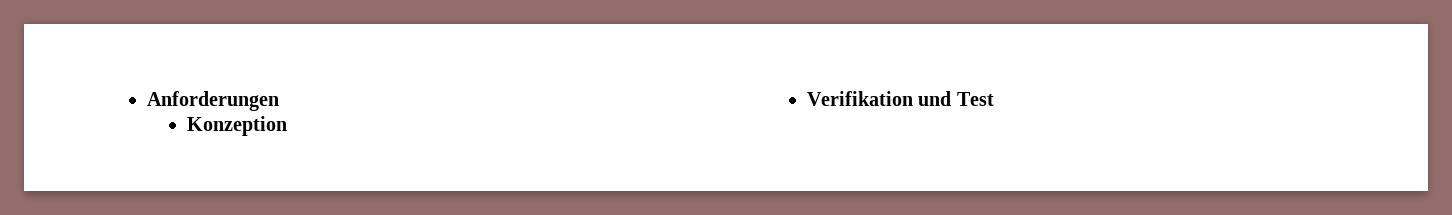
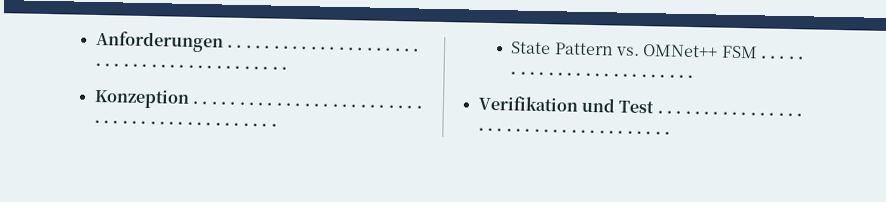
- Anforderungen
- Konzeption
- Verifikation und Test
+ Anforderungen . . . . . . . . . . . . . . . . . . . . . . . . . . . . . . . . . . . . . . . . . .
+ Konzeption . . . . . . . . . . . . . . . . . . . . . . . . . . . . . . . . . . . . . . . . . . . . .
+ State Pattern vs. OMNet++ FSM . . . . . . . . . . . . . . . . . . . . . . . . .
+ Verifikation und Test . . . . . . . . . . . . . . . . . . . . . . . . . . . . . . . . . . . . .

